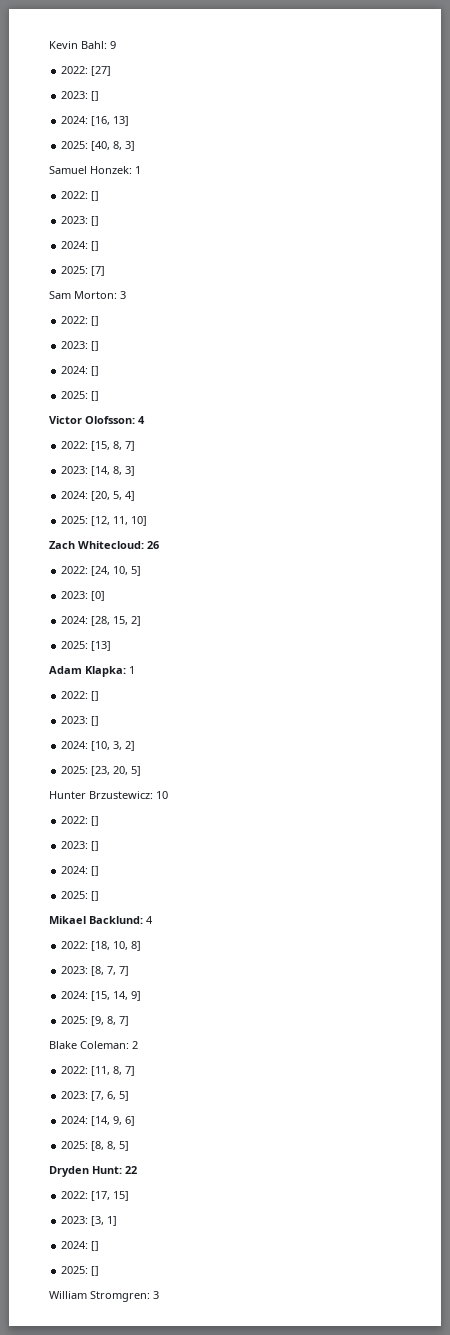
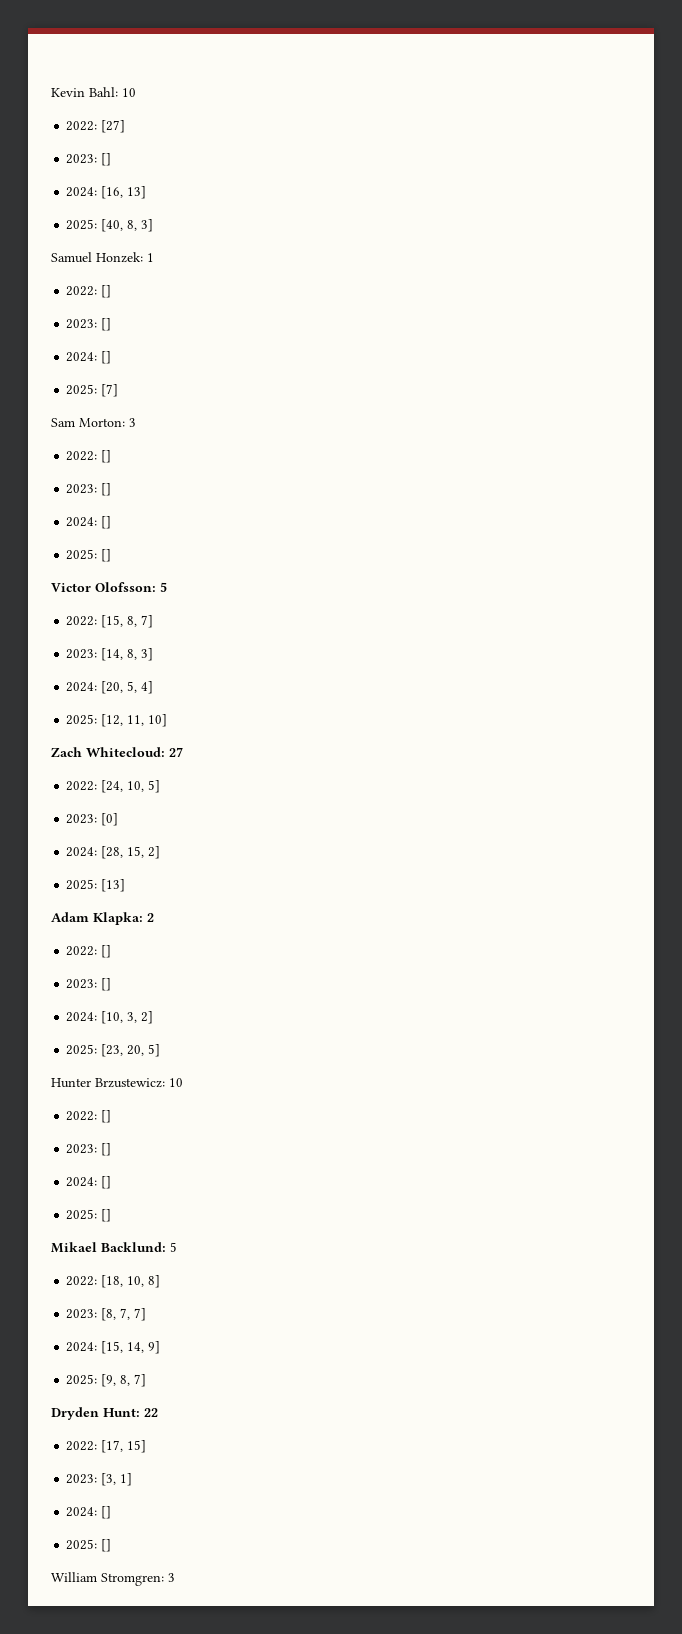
- Kevin Bahl: 9
+ Kevin Bahl: 10
- Victor Olofsson: 4
+ Victor Olofsson: 5
- Zach Whitecloud: 26
+ Zach Whitecloud: 27
- Adam Klapka: 1
+ Adam Klapka: 2
- Mikael Backlund: 4
+ Mikael Backlund: 5
- Blake Coleman: 2
- 2022: [11, 8, 7]
- 2023: [7, 6, 5]
- 2024: [14, 9, 6]
- 2025: [8, 8, 5]

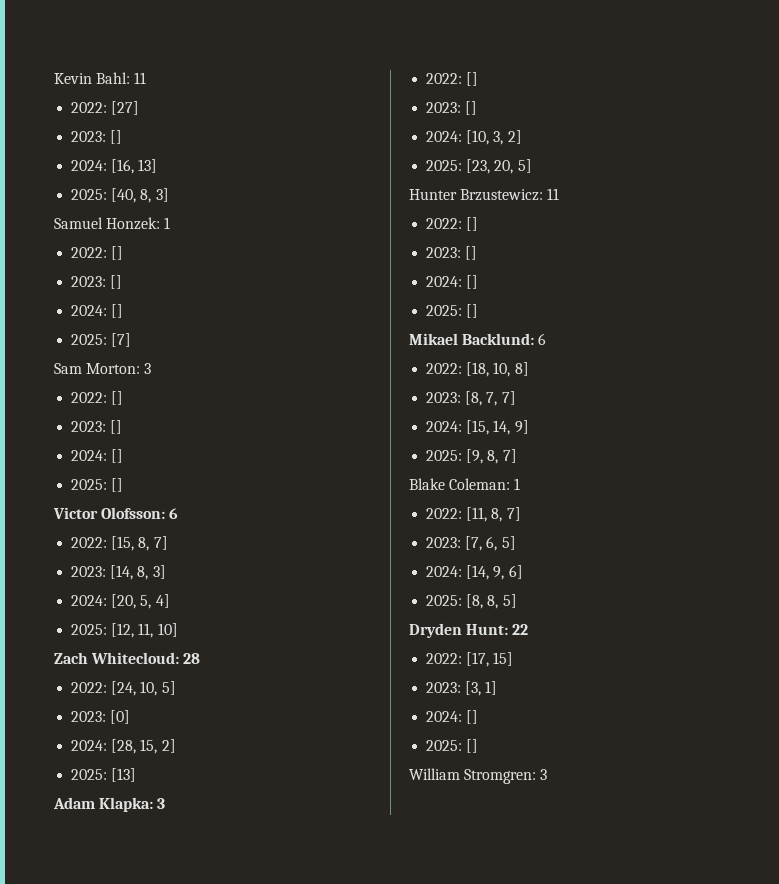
- Kevin Bahl: 10
+ Kevin Bahl: 11
- Victor Olofsson: 5
+ Victor Olofsson: 6
- Zach Whitecloud: 27
+ Zach Whitecloud: 28
- Adam Klapka: 2
+ Adam Klapka: 3
- Hunter Brzustewicz: 10
+ Hunter Brzustewicz: 11
- Mikael Backlund: 5
+ Mikael Backlund: 6
+ Blake Coleman: 1
+ 2022: [11, 8, 7]
+ 2023: [7, 6, 5]
+ 2024: [14, 9, 6]
+ 2025: [8, 8, 5]

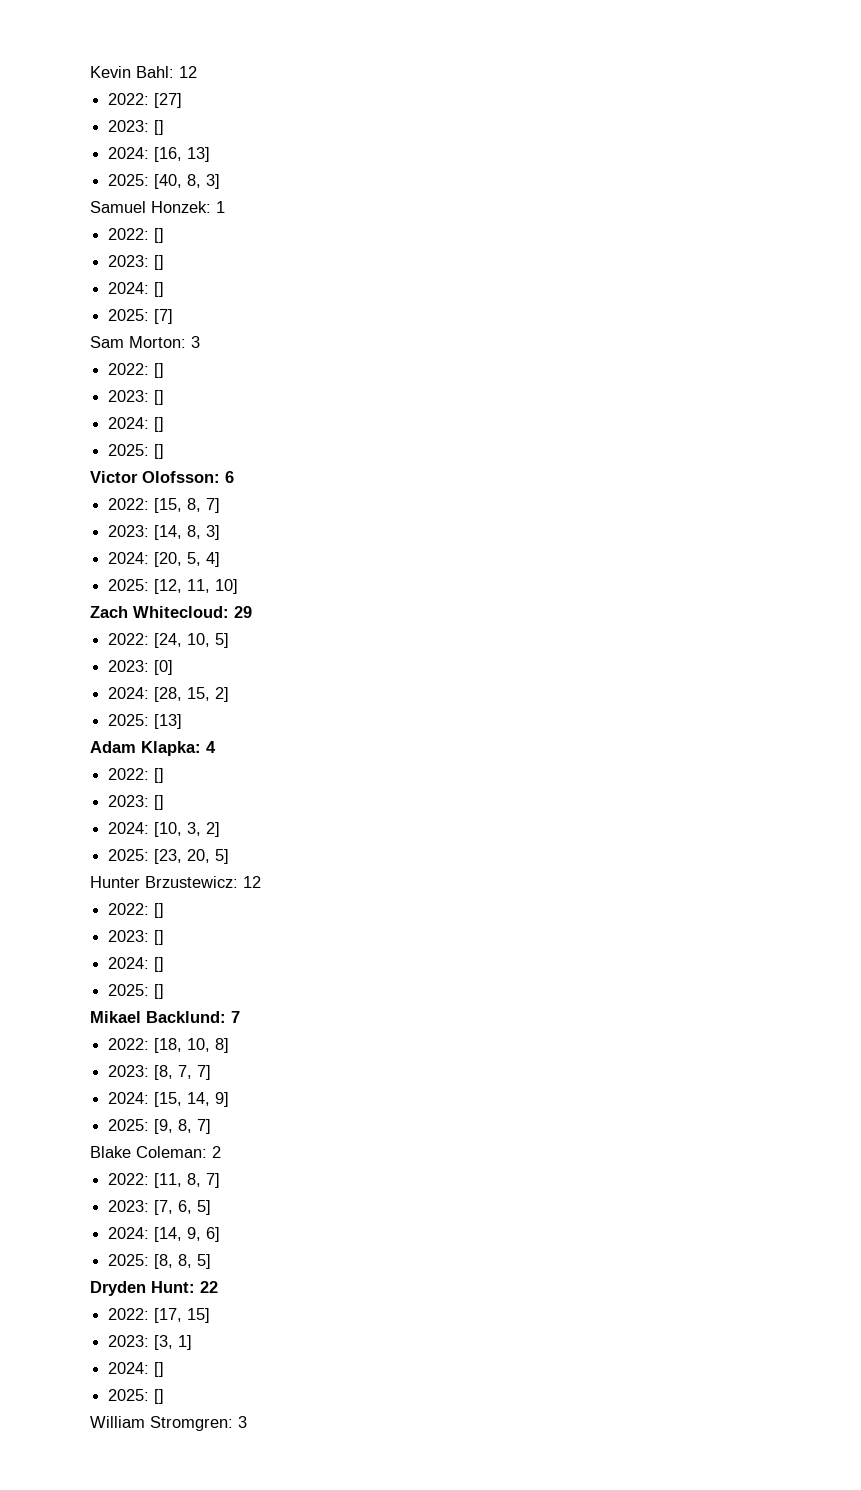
- Kevin Bahl: 11
+ Kevin Bahl: 12
- Zach Whitecloud: 28
+ Zach Whitecloud: 29
- Adam Klapka: 3
+ Adam Klapka: 4
- Hunter Brzustewicz: 11
+ Hunter Brzustewicz: 12
- Mikael Backlund: 6
+ Mikael Backlund: 7
- Blake Coleman: 1
+ Blake Coleman: 2

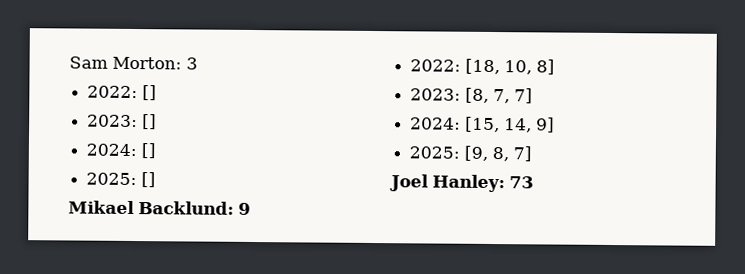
- Kevin Bahl: 12
- 2022: [27]
- 2023: []
- 2024: [16, 13]
- 2025: [40, 8, 3]
- Samuel Honzek: 1
- 2022: []
- 2023: []
- 2024: []
- 2025: [7]
- Victor Olofsson: 6
- 2022: [15, 8, 7]
- 2023: [14, 8, 3]
- 2024: [20, 5, 4]
- 2025: [12, 11, 10]
- Zach Whitecloud: 29
- 2022: [24, 10, 5]
- 2023: [0]
- 2024: [28, 15, 2]
- 2025: [13]
- Adam Klapka: 4
- 2022: []
- 2023: []
- 2024: [10, 3, 2]
- 2025: [23, 20, 5]
- Hunter Brzustewicz: 12
- 2022: []
- 2023: []
- 2024: []
- 2025: []
- Mikael Backlund: 7
+ Mikael Backlund: 9
- Blake Coleman: 2
- 2022: [11, 8, 7]
- 2023: [7, 6, 5]
- 2024: [14, 9, 6]
- 2025: [8, 8, 5]
- Dryden Hunt: 22
- 2022: [17, 15]
- 2023: [3, 1]
- 2024: []
- 2025: []
- William Stromgren: 3
+ Joel Hanley: 73

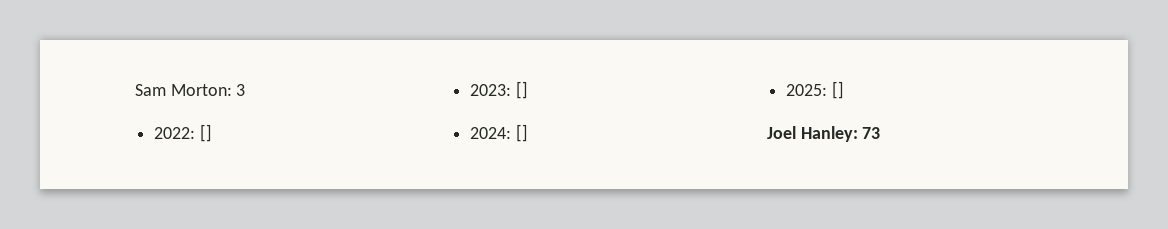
- Mikael Backlund: 9
- 2022: [18, 10, 8]
- 2023: [8, 7, 7]
- 2024: [15, 14, 9]
- 2025: [9, 8, 7]

